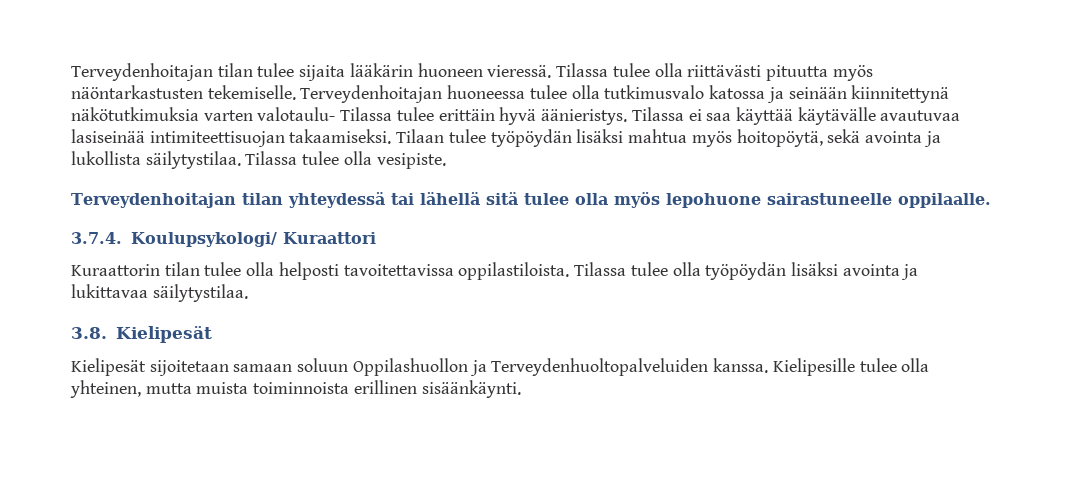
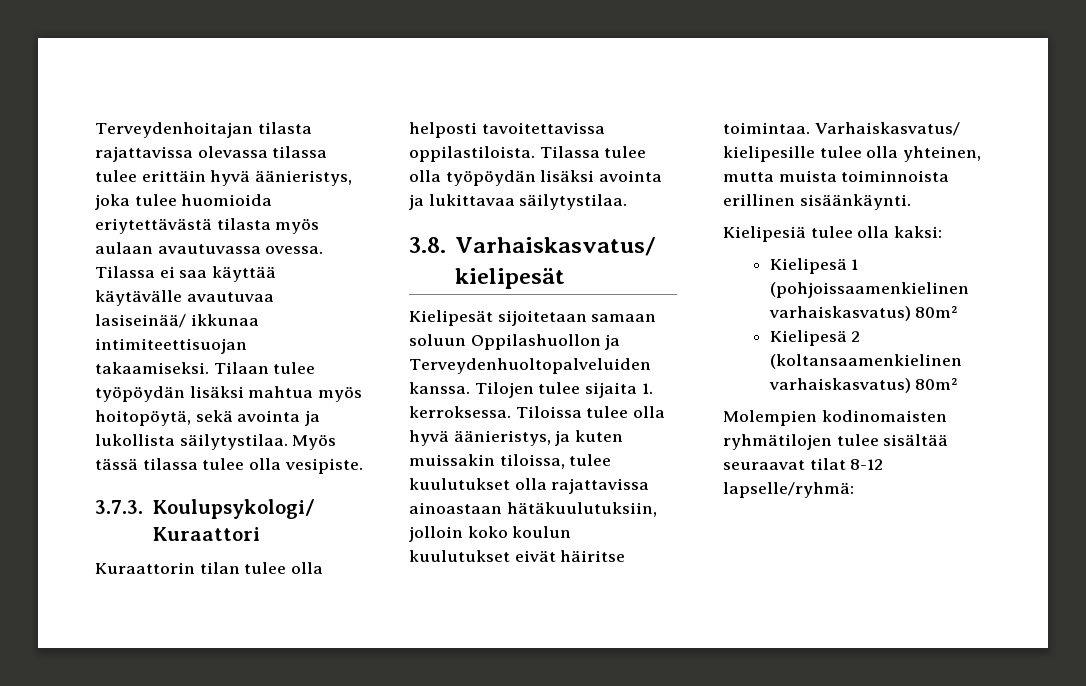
- Terveydenhoitajan tilan tulee sijaita lääkärin huoneen vieressä. Tilassa tulee olla riittävästi pituutta myös näöntarkastusten tekemiselle. Terveydenhoitajan huoneessa tulee olla tutkimusvalo katossa ja seinään kiinnitettynä näkötutkimuksia varten valotaulu- Tilassa tulee erittäin hyvä äänieristys.
+ Terveydenhoitajan tilasta rajattavissa olevassa tilassa tulee erittäin hyvä äänieristys, joka tulee huomioida eriytettävästä tilasta myös aulaan avautuvassa ovessa.
- Tilassa ei saa käyttää käytävälle avautuvaa lasiseinää intimiteettisuojan takaamiseksi.
+ Tilassa ei saa käyttää käytävälle avautuvaa lasiseinää/ ikkunaa intimiteettisuojan takaamiseksi.
- Tilassa tulee olla vesipiste.
+ Myös tässä tilassa tulee olla vesipiste.
- Terveydenhoitajan tilan yhteydessä tai lähellä sitä tulee olla myös lepohuone sairastuneelle oppilaalle.
- 3.7.4. Koulupsykologi/ Kuraattori
+ 3.7.3. Koulupsykologi/ Kuraattori
- 3.8. Kielipesät
+ 3.8. Varhaiskasvatus/ kielipesät
- Kielipesille tulee olla yhteinen, mutta muista toiminnoista erillinen sisäänkäynti.
+ Tilojen tulee sijaita 1. kerroksessa. Tiloissa tulee olla hyvä äänieristys, ja kuten muissakin tiloissa, tulee kuulutukset olla rajattavissa ainoastaan hätäkuulutuksiin, jolloin koko koulun kuulutukset eivät häiritse toimintaa. Varhaiskasvatus/ kielipesille tulee olla yhteinen, mutta muista toiminnoista erillinen sisäänkäynti.
+ Kielipesiä tulee olla kaksi:
+ Kielipesä 1 (pohjoissaamenkielinen varhaiskasvatus) 80m²
+ Kielipesä 2 (koltansaamenkielinen varhaiskasvatus) 80m²
+ Molempien kodinomaisten ryhmätilojen tulee sisältää seuraavat tilat 8-12 lapselle/ryhmä:

